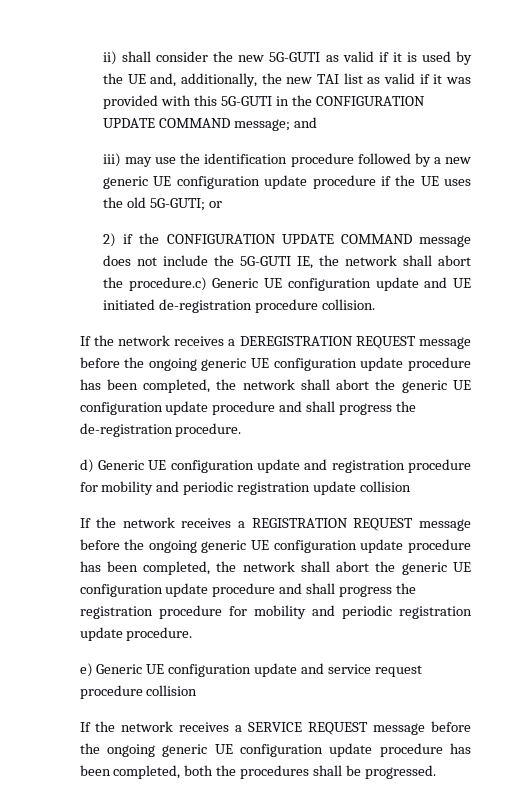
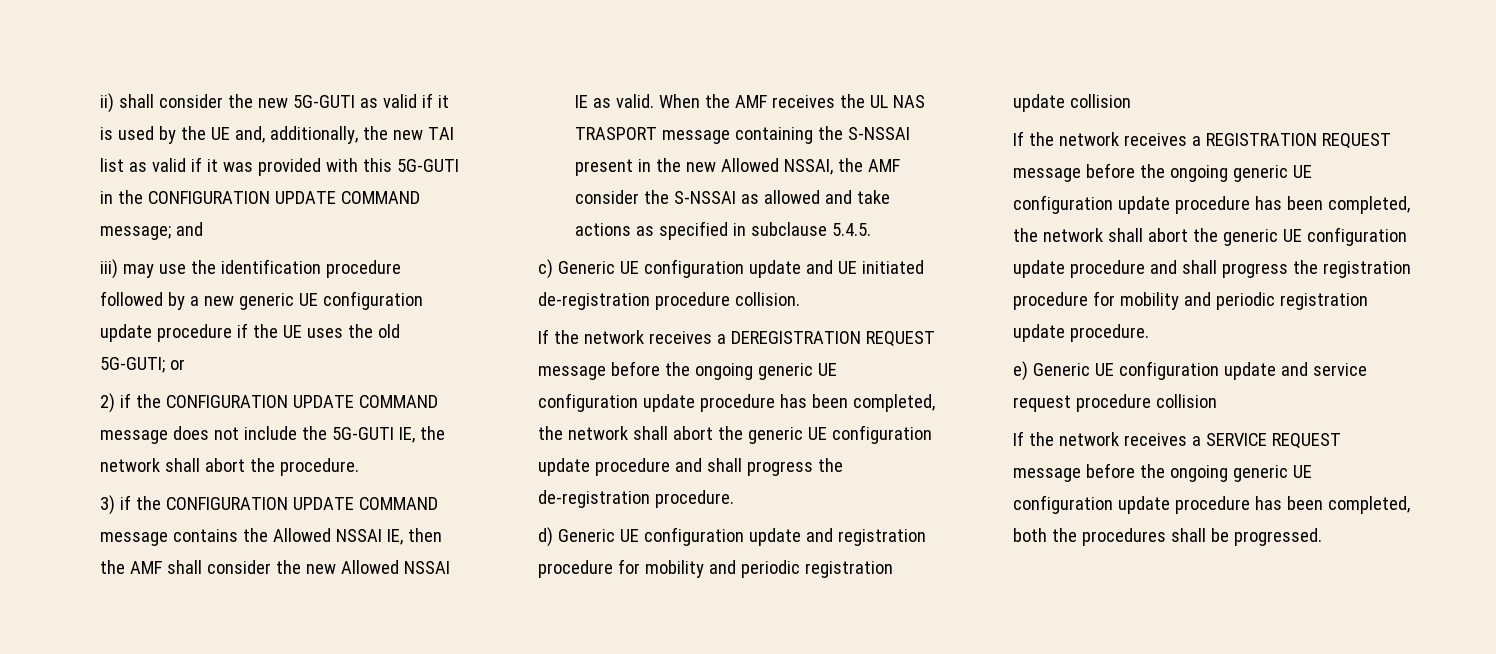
- 2) if the CONFIGURATION UPDATE COMMAND message does not include the 5G-GUTI IE, the network shall abort the procedure.c) Generic UE configuration update and UE initiated de-registration procedure collision.
+ 2) if the CONFIGURATION UPDATE COMMAND message does not include the 5G-GUTI IE, the network shall abort the procedure.
+ 3) if the CONFIGURATION UPDATE COMMAND message contains the Allowed NSSAI IE, then the AMF shall consider the new Allowed NSSAI IE as valid. When the AMF receives the UL NAS TRASPORT message containing the S-NSSAI present in the new Allowed NSSAI, the AMF consider the S-NSSAI as allowed and take actions as specified in subclause 5.4.5.
+ c) Generic UE configuration update and UE initiated de-registration procedure collision.

